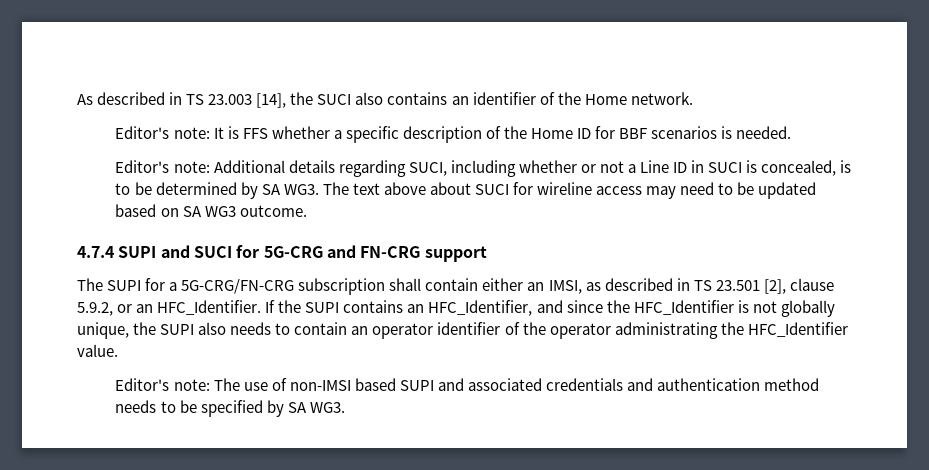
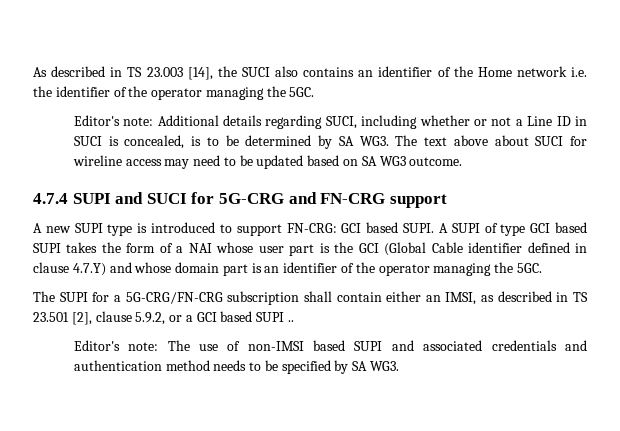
- As described in TS 23.003 [14], the SUCI also contains an identifier of the Home network.
- Editor's note: It is FFS whether a specific description of the Home ID for BBF scenarios is needed.
+ As described in TS 23.003 [14], the SUCI also contains an identifier of the Home network i.e. the identifier of the operator managing the 5GC.
+ A new SUPI type is introduced to support FN-CRG: GCI based SUPI. A SUPI of type GCI based SUPI takes the form of a NAI whose user part is the GCI (Global Cable identifier defined in clause 4.7.Y) and whose domain part is an identifier of the operator managing the 5GC.
- The SUPI for a 5G-CRG/FN-CRG subscription shall contain either an IMSI, as described in TS 23.501 [2], clause 5.9.2, or an HFC_Identifier. If the SUPI contains an HFC_Identifier, and since the HFC_Identifier is not globally unique, the SUPI also needs to contain an operator identifier of the operator administrating the HFC_Identifier value.
+ The SUPI for a 5G-CRG/FN-CRG subscription shall contain either an IMSI, as described in TS 23.501 [2], clause 5.9.2, or a GCI based SUPI ..

